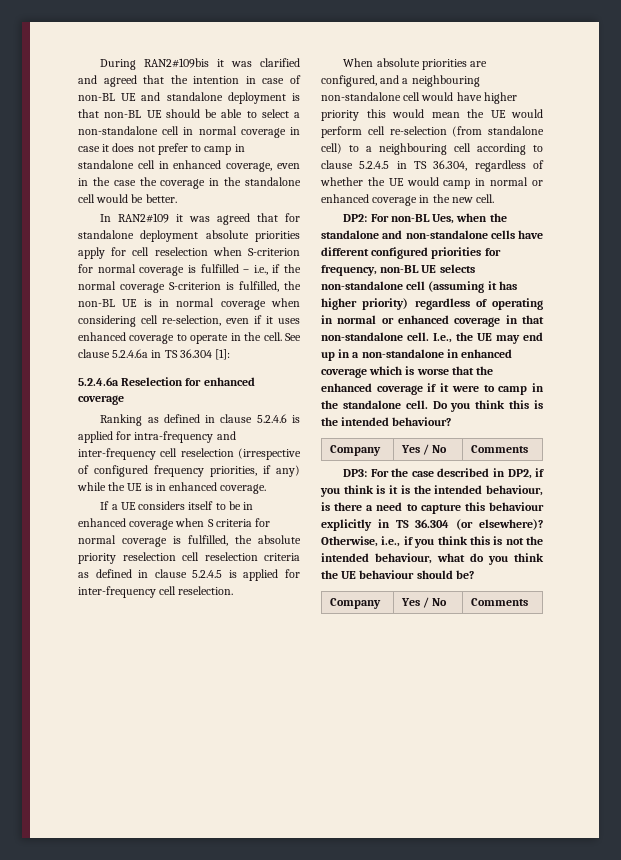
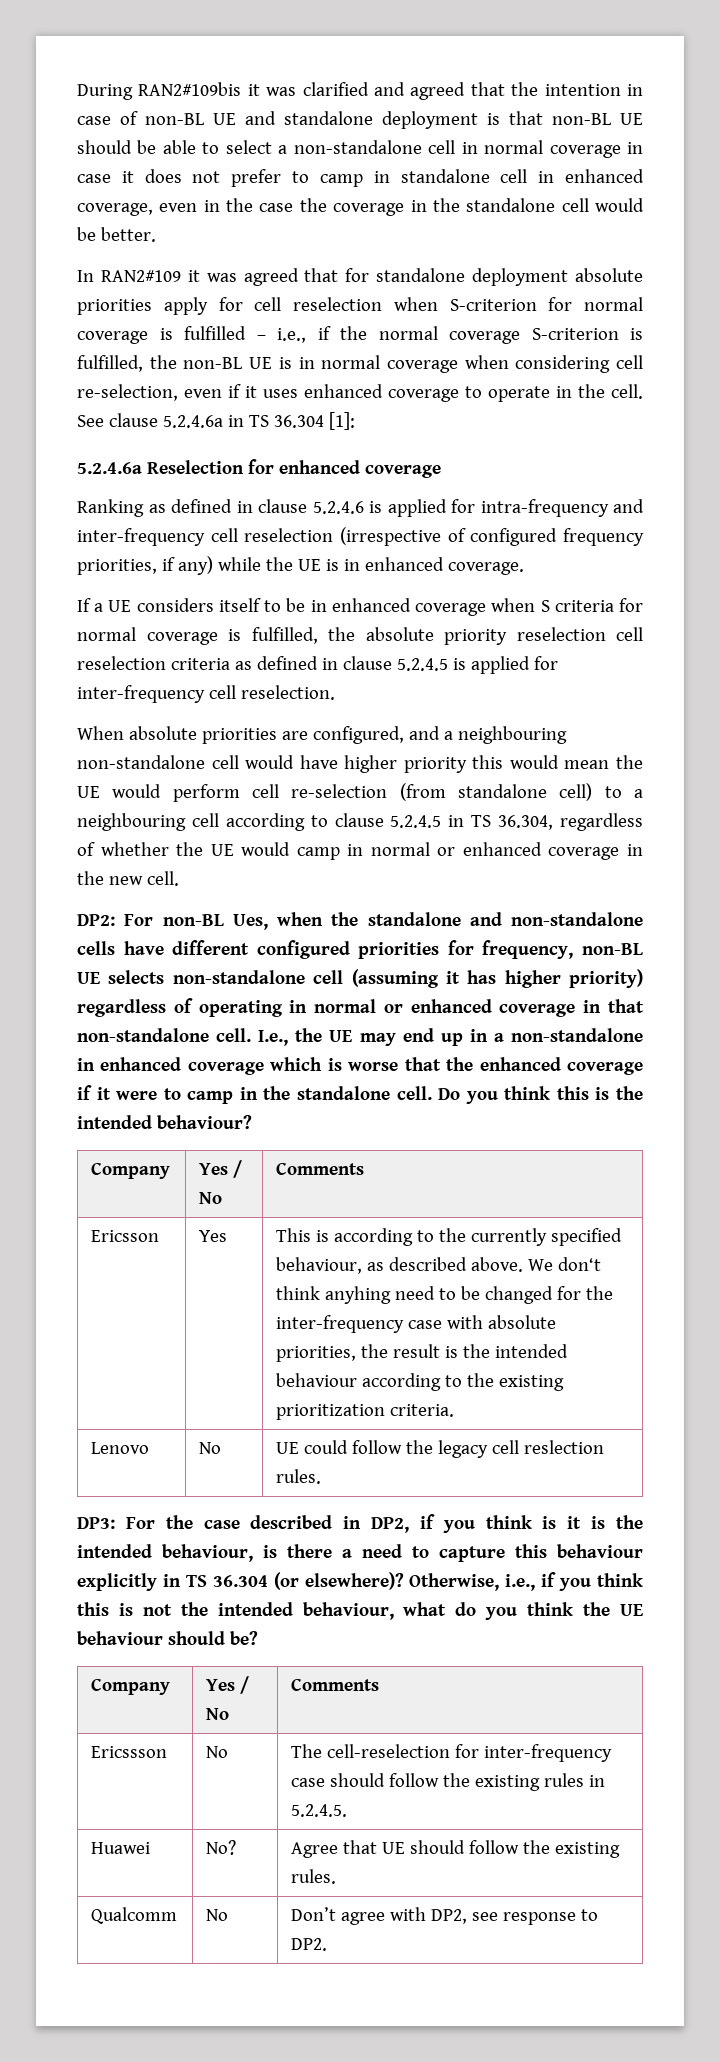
+ Ericsson | Yes | This is according to the currently specified behaviour, as described above. We don‘t think anyhing need to be changed for the inter-frequency case with absolute priorities, the result is the intended behaviour according to the existing prioritization criteria.
+ Lenovo | No | UE could follow the legacy cell reslection rules.
+ Ericssson | No | The cell-reselection for inter-frequency case should follow the existing rules in 5.2.4.5.
+ Huawei | No? | Agree that UE should follow the existing rules.
+ Qualcomm | No | Don’t agree with DP2, see response to DP2.

